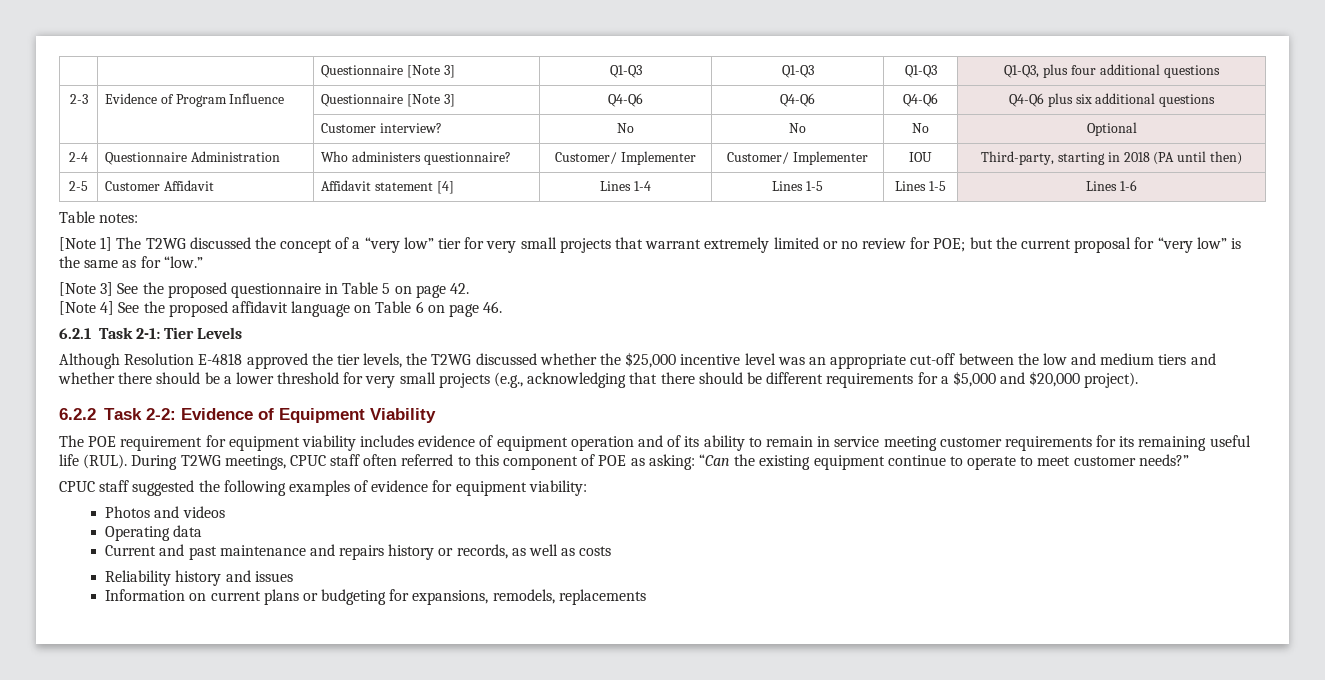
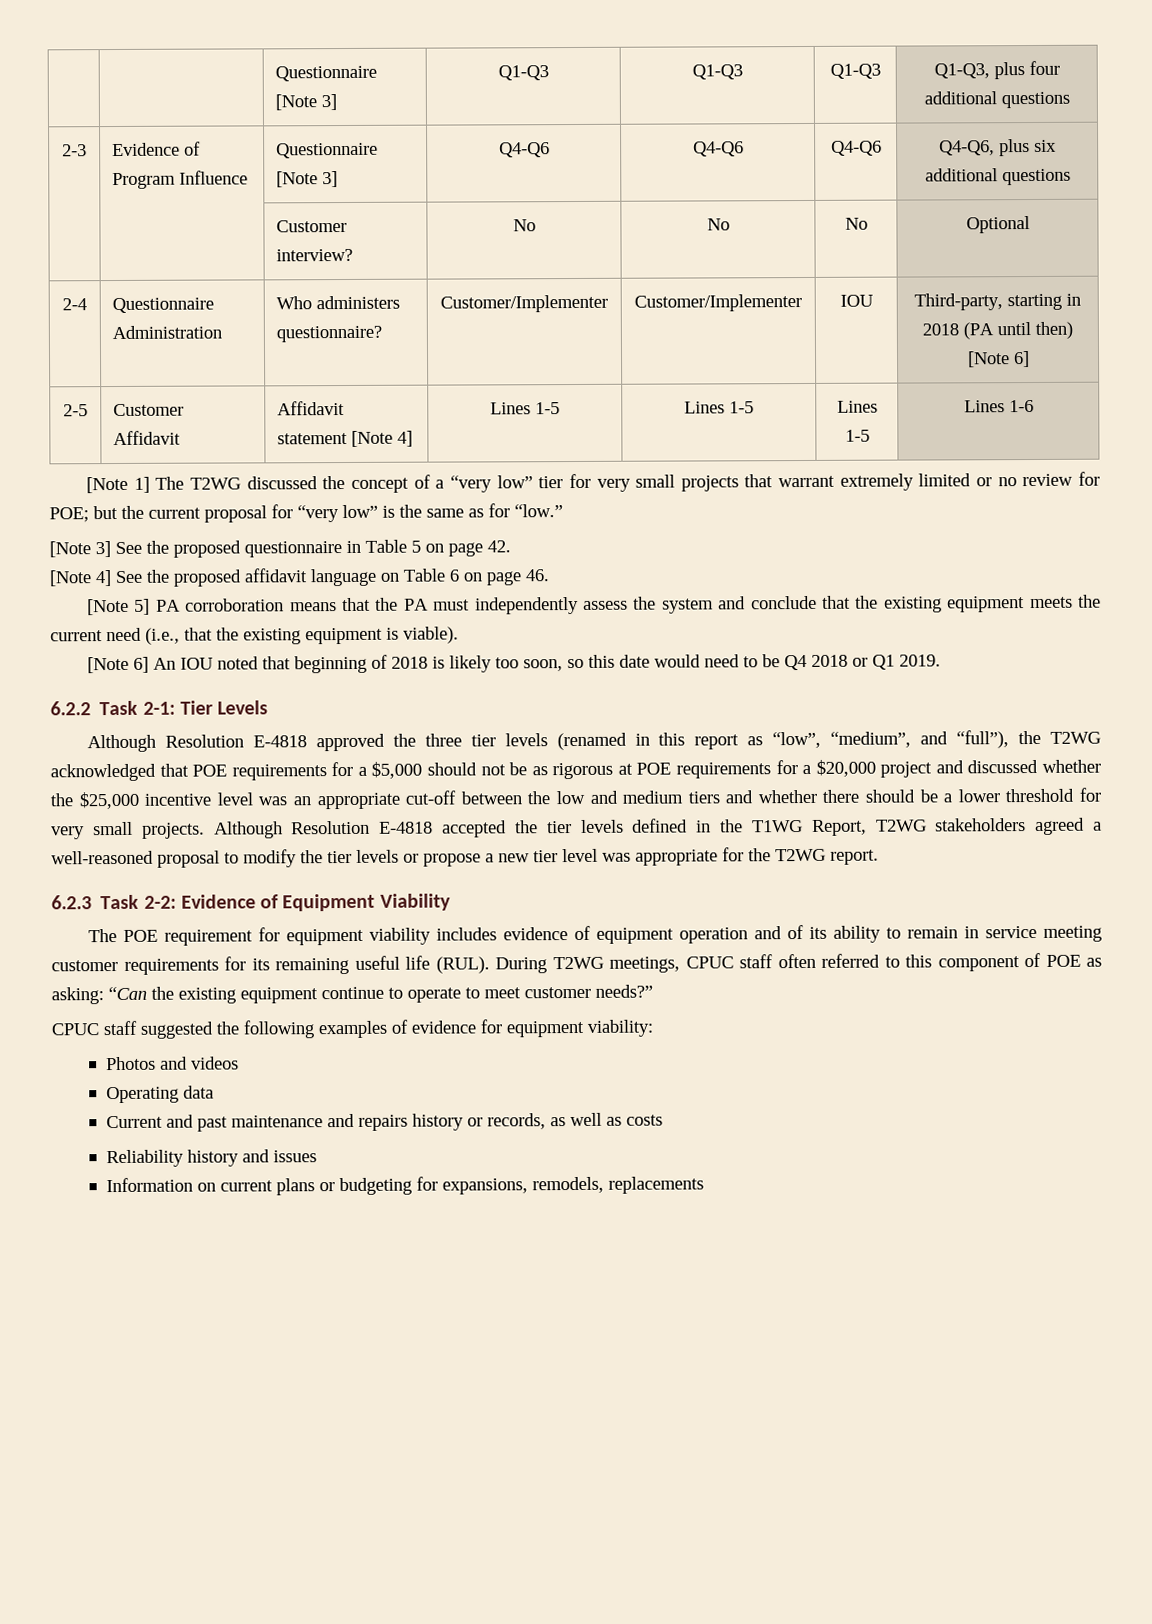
- 2-3 | Evidence of Program Influence | Questionnaire [Note 3] | Q4-Q6 | Q4-Q6 | Q4-Q6 | Q4-Q6 plus six additional questions
+ 2-3 | Evidence of Program Influence | Questionnaire [Note 3] | Q4-Q6 | Q4-Q6 | Q4-Q6 | Q4-Q6, plus six additional questions
- 2-4 | Questionnaire Administration | Who administers questionnaire? | Customer/ Implementer | Customer/ Implementer | IOU | Third-party, starting in 2018 (PA until then)
+ 2-4 | Questionnaire Administration | Who administers questionnaire? | Customer/Implementer | Customer/Implementer | IOU | Third-party, starting in 2018 (PA until then) [Note 6]
- 2-5 | Customer Affidavit | Affidavit statement [4] | Lines 1-4 | Lines 1-5 | Lines 1-5 | Lines 1-6
+ 2-5 | Customer Affidavit | Affidavit statement [Note 4] | Lines 1-5 | Lines 1-5 | Lines 1-5 | Lines 1-6
- Table notes:
- 6.2.1 Task 2-1: Tier Levels
+ [Note 5] PA corroboration means that the PA must independently assess the system and conclude that the existing equipment meets the current need (i.e., that the existing equipment is viable).
+ [Note 6] An IOU noted that beginning of 2018 is likely too soon, so this date would need to be Q4 2018 or Q1 2019.
+ 6.2.2 Task 2-1: Tier Levels
- Although Resolution E-4818 approved the tier levels, the T2WG discussed whether the $25,000 incentive level was an appropriate cut-off between the low and medium tiers and whether there should be a lower threshold for very small projects (e.g., acknowledging that there should be different requirements for a $5,000 and $20,000 project).
- 6.2.2 Task 2-2: Evidence of Equipment Viability
+ Although Resolution E-4818 approved the three tier levels (renamed in this report as “low”, “medium”, and “full”), the T2WG acknowledged that POE requirements for a $5,000 should not be as rigorous at POE requirements for a $20,000 project and discussed whether the $25,000 incentive level was an appropriate cut-off between the low and medium tiers and whether there should be a lower threshold for very small projects. Although Resolution E-4818 accepted the tier levels defined in the T1WG Report, T2WG stakeholders agreed a well-reasoned proposal to modify the tier levels or propose a new tier level was appropriate for the T2WG report.
+ 6.2.3 Task 2-2: Evidence of Equipment Viability

